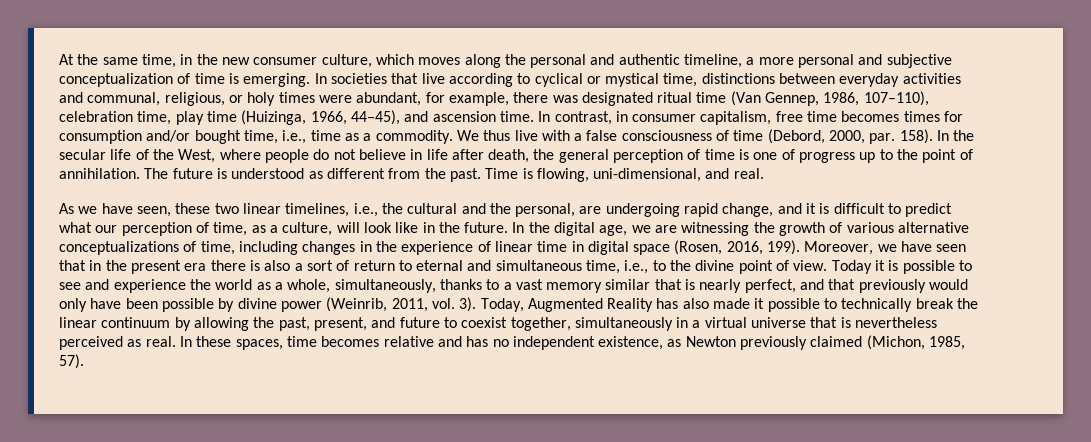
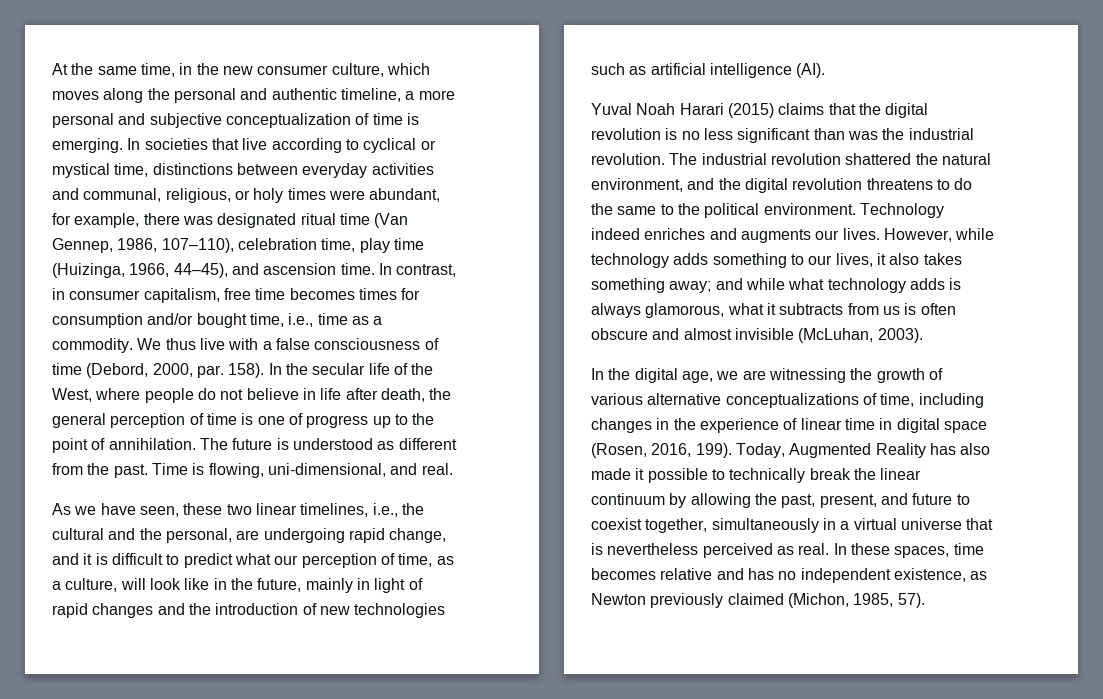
- As we have seen, these two linear timelines, i.e., the cultural and the personal, are undergoing rapid change, and it is difficult to predict what our perception of time, as a culture, will look like in the future. In the digital age, we are witnessing the growth of various alternative conceptualizations of time, including changes in the experience of linear time in digital space (Rosen, 2016, 199).
+ As we have seen, these two linear timelines, i.e., the cultural and the personal, are undergoing rapid change, and it is difficult to predict what our perception of time, as a culture, will look like in the future, mainly in light of rapid changes and the introduction of new technologies such as artificial intelligence (AI).
+ Yuval Noah Harari (2015) claims that the digital revolution is no less significant than was the industrial revolution. The industrial revolution shattered the natural environment, and the digital revolution threatens to do the same to the political environment. Technology indeed enriches and augments our lives. However, while technology adds something to our lives, it also takes something away; and while what technology adds is always glamorous, what it subtracts from us is often obscure and almost invisible (McLuhan, 2003).
+ In the digital age, we are witnessing the growth of various alternative conceptualizations of time, including changes in the experience of linear time in digital space (Rosen, 2016, 199).
- Moreover, we have seen that in the present era there is also a sort of return to eternal and simultaneous time, i.e., to the divine point of view. Today it is possible to see and experience the world as a whole, simultaneously, thanks to a vast memory similar that is nearly perfect, and that previously would only have been possible by divine power (Weinrib, 2011, vol. 3).

